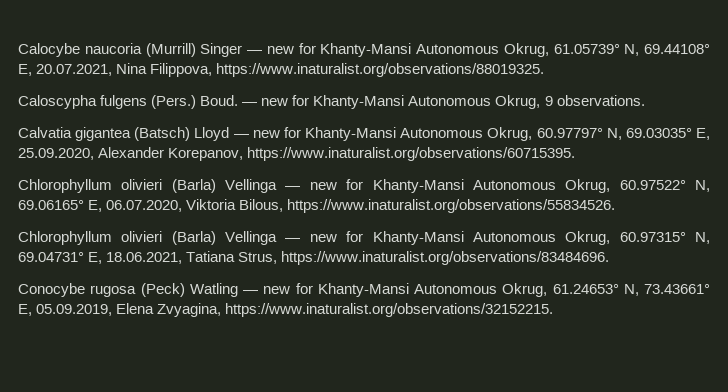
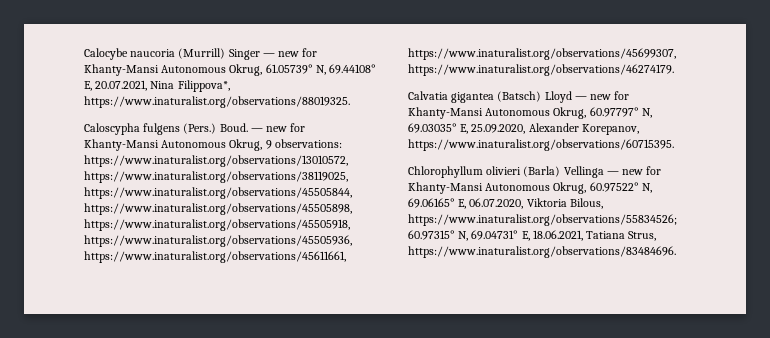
- Calocybe naucoria (Murrill) Singer — new for Khanty-Mansi Autonomous Okrug, 61.05739° N, 69.44108° E, 20.07.2021, Nina Filippova, https://www.inaturalist.org/observations/88019325.
+ Calocybe naucoria (Murrill) Singer — new for Khanty-Mansi Autonomous Okrug, 61.05739° N, 69.44108° E, 20.07.2021, Nina Filippova*, https://www.inaturalist.org/observations/88019325.
- — new for Khanty-Mansi Autonomous Okrug, 9 observations.
+ — new for Khanty-Mansi Autonomous Okrug, 9 observations: https://www.inaturalist.org/observations/13010572, https://www.inaturalist.org/observations/38119025, https://www.inaturalist.org/observations/45505844, https://www.inaturalist.org/observations/45505898, https://www.inaturalist.org/observations/45505918, https://www.inaturalist.org/observations/45505936, https://www.inaturalist.org/observations/45611661, https://www.inaturalist.org/observations/45699307, https://www.inaturalist.org/observations/46274179.
- Chlorophyllum olivieri (Barla) Vellinga — new for Khanty-Mansi Autonomous Okrug, 60.97522° N, 69.06165° E, 06.07.2020, Viktoria Bilous, https://www.inaturalist.org/observations/55834526.
- Chlorophyllum olivieri (Barla) Vellinga — new for Khanty-Mansi Autonomous Okrug, 60.97315° N, 69.04731° E, 18.06.2021, Tatiana Strus, https://www.inaturalist.org/observations/83484696.
+ Chlorophyllum olivieri (Barla) Vellinga — new for Khanty-Mansi Autonomous Okrug, 60.97522° N, 69.06165° E, 06.07.2020, Viktoria Bilous, https://www.inaturalist.org/observations/55834526; 60.97315° N, 69.04731° E, 18.06.2021, Tatiana Strus, https://www.inaturalist.org/observations/83484696.
- Conocybe rugosa (Peck) Watling — new for Khanty-Mansi Autonomous Okrug, 61.24653° N, 73.43661° E, 05.09.2019, Elena Zvyagina, https://www.inaturalist.org/observations/32152215.

